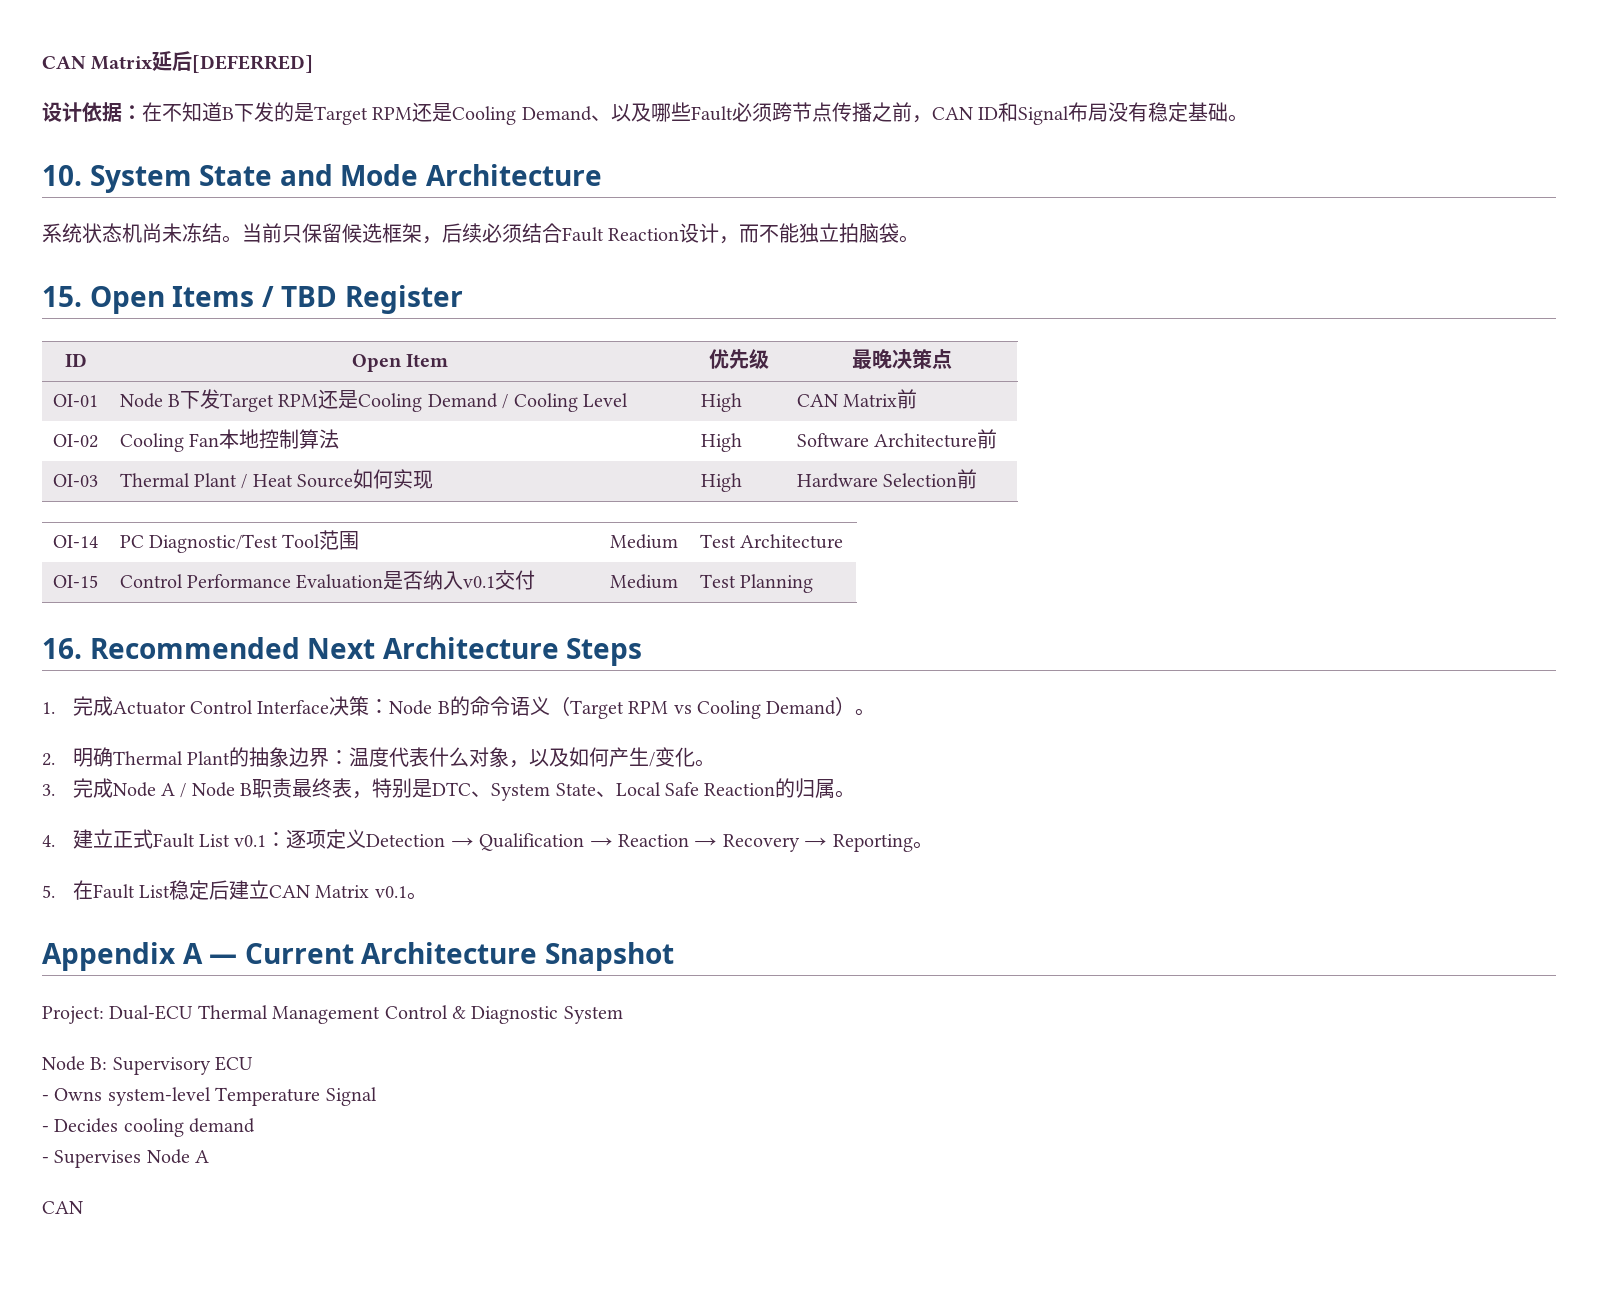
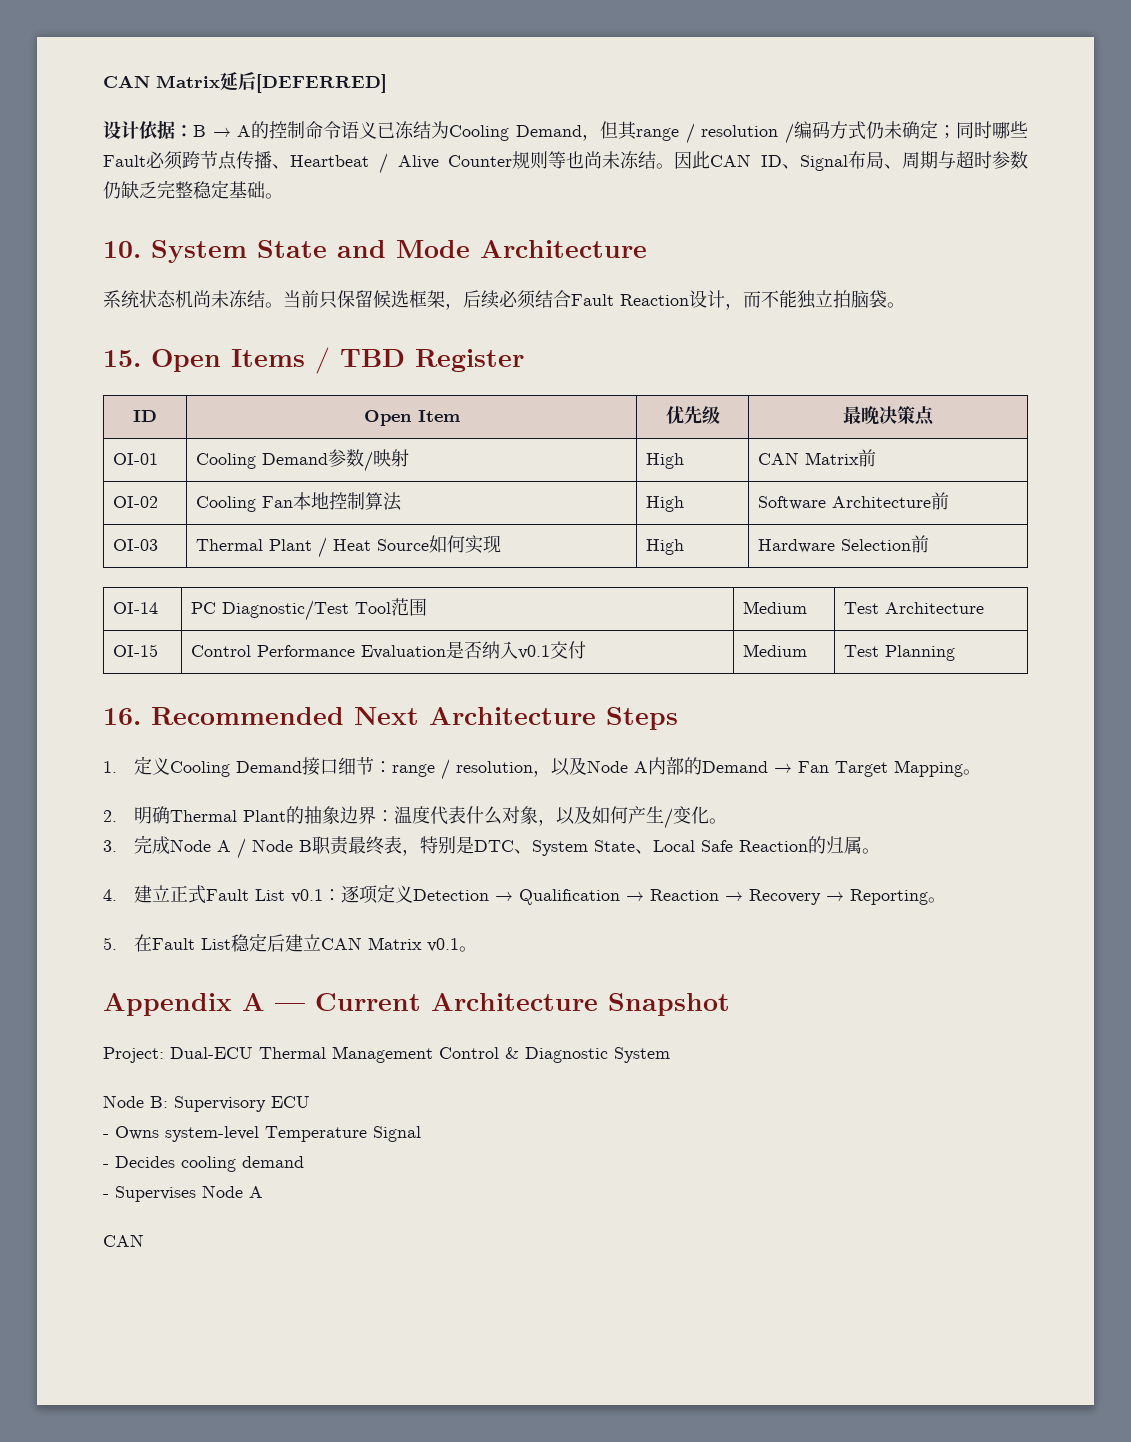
- 设计依据：在不知道B下发的是Target RPM还是Cooling Demand、以及哪些Fault必须跨节点传播之前，CAN ID和Signal布局没有稳定基础。
+ 设计依据：B → A的控制命令语义已冻结为Cooling Demand，但其range / resolution /编码方式仍未确定；同时哪些Fault必须跨节点传播、Heartbeat / Alive Counter规则等也尚未冻结。因此CAN ID、Signal布局、周期与超时参数仍缺乏完整稳定基础。
- OI-01 | Node B下发Target RPM还是Cooling Demand / Cooling Level | High | CAN Matrix前
+ OI-01 | Cooling Demand参数/映射 | High | CAN Matrix前
- 1.完成Actuator Control Interface决策：Node B的命令语义（Target RPM vs Cooling Demand）。
+ 1.定义Cooling Demand接口细节：range / resolution，以及Node A内部的Demand → Fan Target Mapping。

